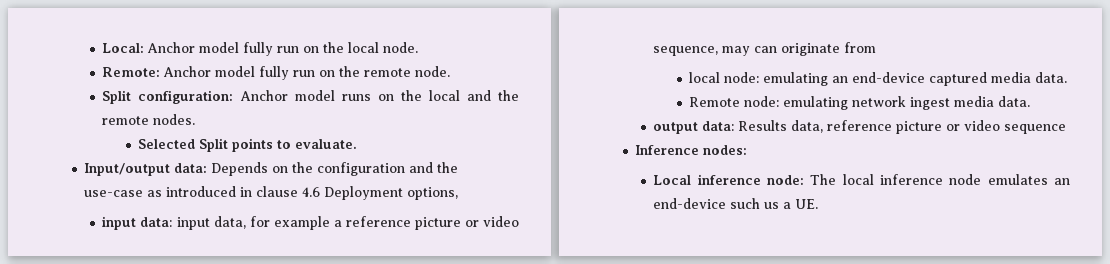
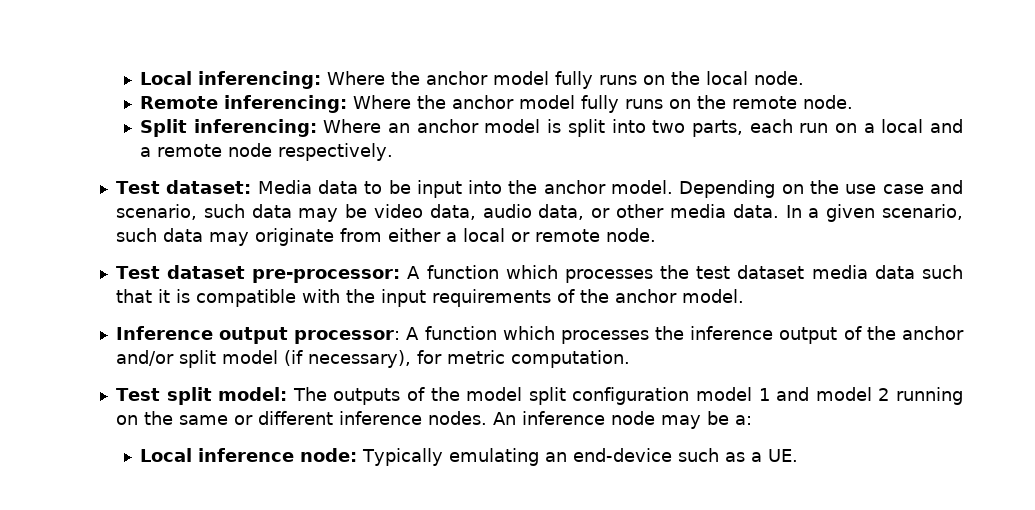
- Local: Anchor model fully run on the local node.
+ Local inferencing: Where the anchor model fully runs on the local node.
- Remote: Anchor model fully run on the remote node.
+ Remote inferencing: Where the anchor model fully runs on the remote node.
- Split configuration: Anchor model runs on the local and the remote nodes.
- Selected Split points to evaluate.
- Input/output data: Depends on the configuration and the use-case as introduced in clause 4.6 Deployment options,
- input data: input data, for example a reference picture or video sequence, may can originate from
- local node: emulating an end-device captured media data.
- Remote node: emulating network ingest media data.
- output data: Results data, reference picture or video sequence
- Inference nodes:
- Local inference node: The local inference node emulates an end-device such us a UE.
+ Split inferencing: Where an anchor model is split into two parts, each run on a local and a remote node respectively.
+ Test dataset: Media data to be input into the anchor model. Depending on the use case and scenario, such data may be video data, audio data, or other media data. In a given scenario, such data may originate from either a local or remote node.
+ Test dataset pre-processor: A function which processes the test dataset media data such that it is compatible with the input requirements of the anchor model.
+ Inference output processor: A function which processes the inference output of the anchor and/or split model (if necessary), for metric computation.
+ Test split model: The outputs of the model split configuration model 1 and model 2 running on the same or different inference nodes. An inference node may be a:
+ Local inference node: Typically emulating an end-device such as a UE.

